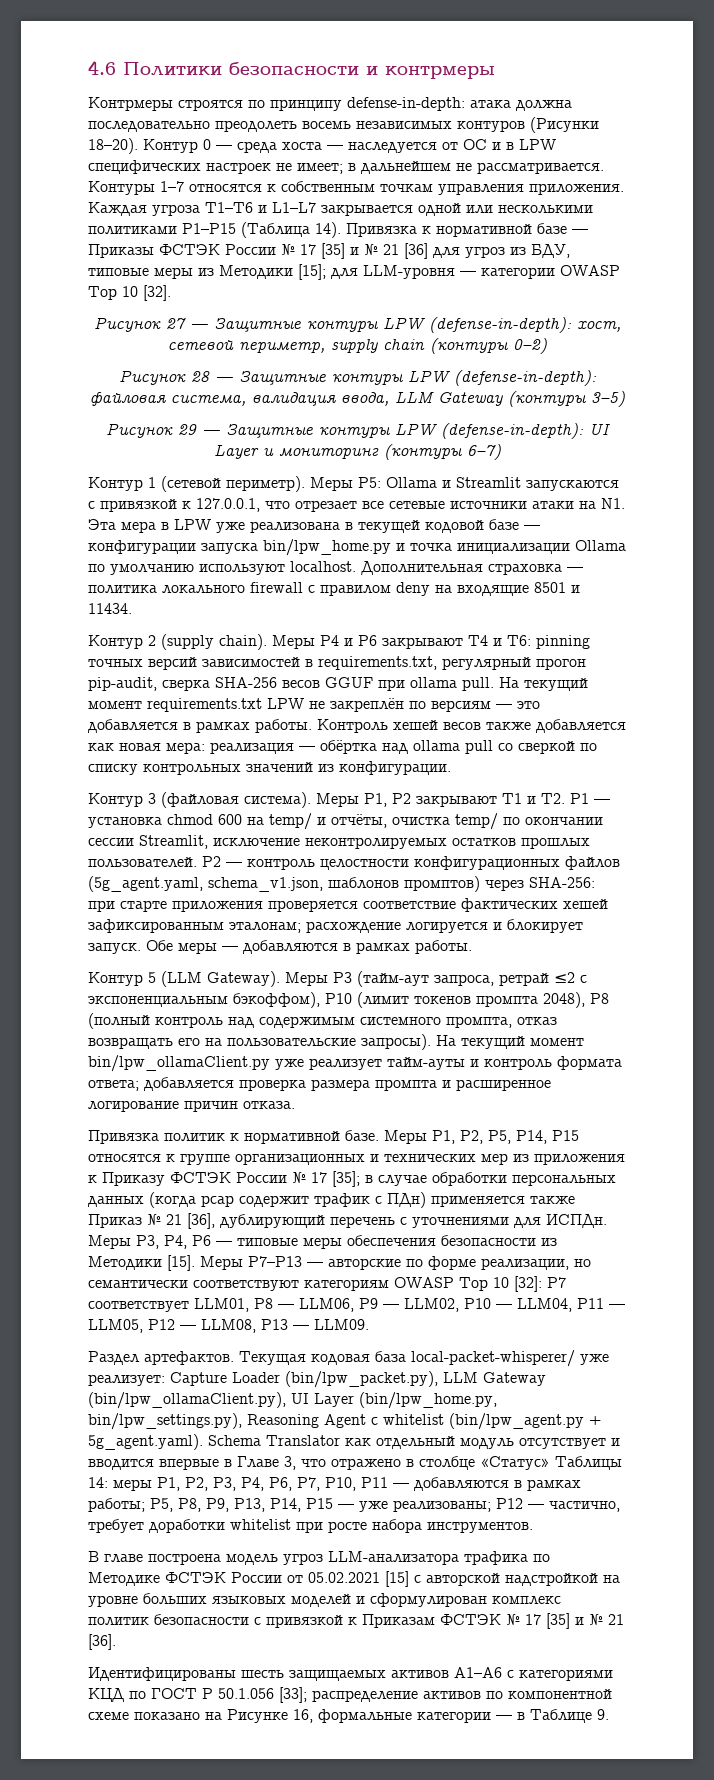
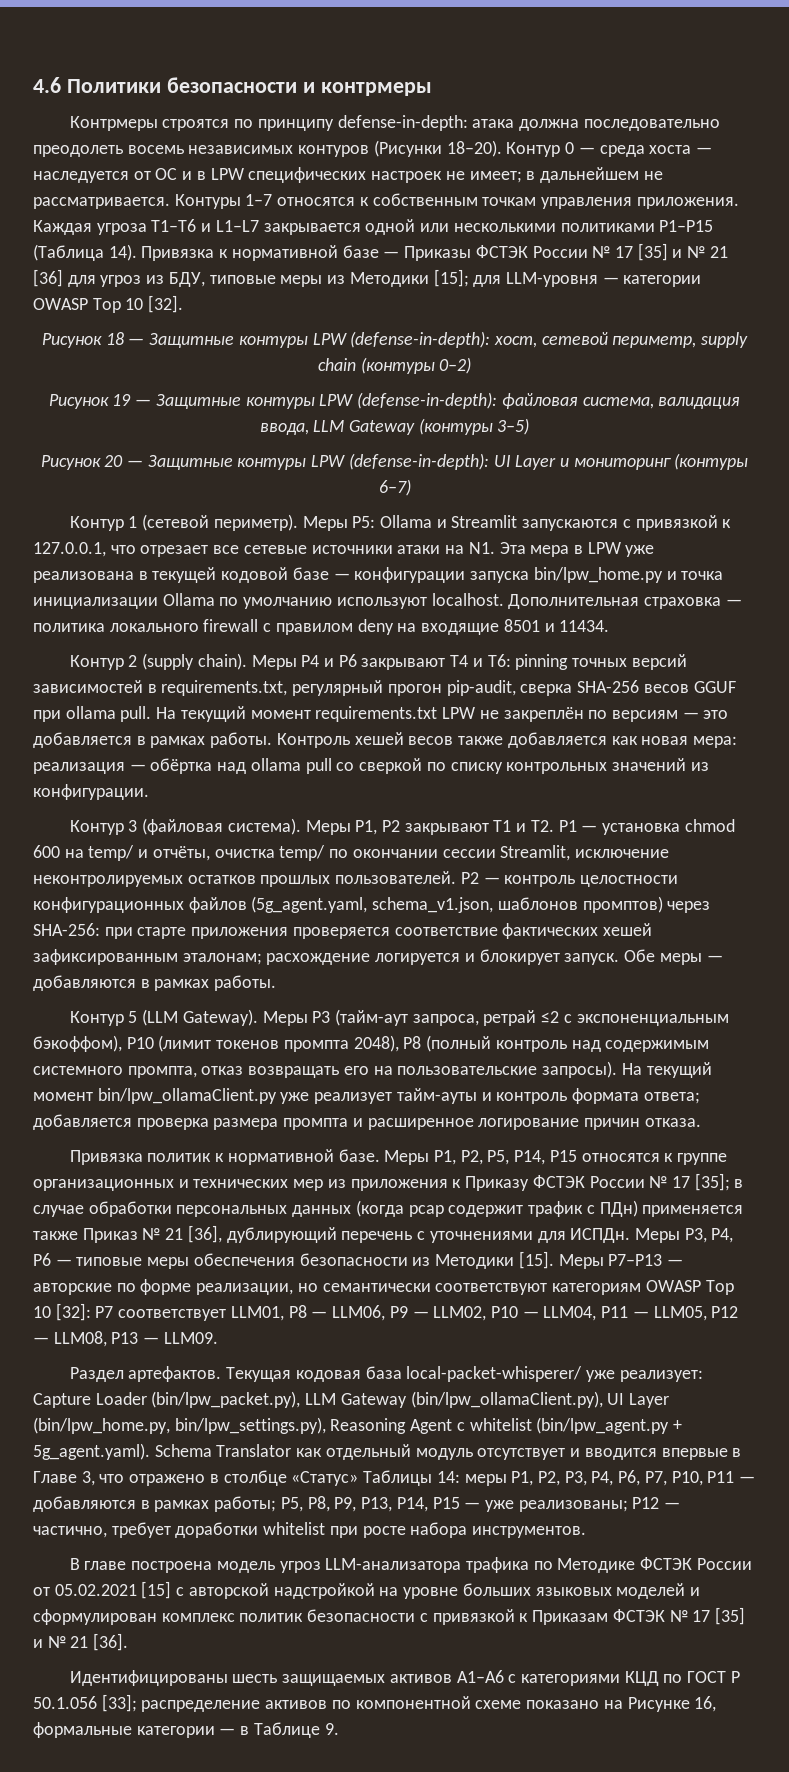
- Рисунок 27 — Защитные контуры LPW (defense-in-depth): хост, сетевой периметр, supply chain (контуры 0–2)
+ Рисунок 18 — Защитные контуры LPW (defense-in-depth): хост, сетевой периметр, supply chain (контуры 0–2)
- Рисунок 28 — Защитные контуры LPW (defense-in-depth): файловая система, валидация ввода, LLM Gateway (контуры 3–5)
+ Рисунок 19 — Защитные контуры LPW (defense-in-depth): файловая система, валидация ввода, LLM Gateway (контуры 3–5)
- Рисунок 29 — Защитные контуры LPW (defense-in-depth): UI Layer и мониторинг (контуры 6–7)
+ Рисунок 20 — Защитные контуры LPW (defense-in-depth): UI Layer и мониторинг (контуры 6–7)

